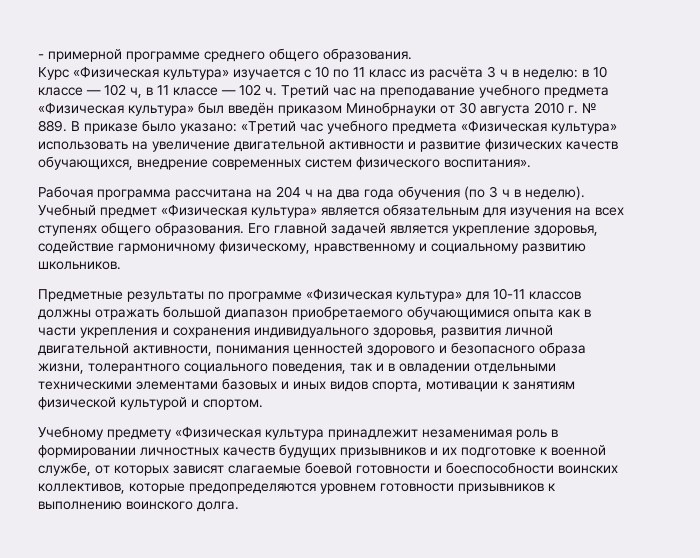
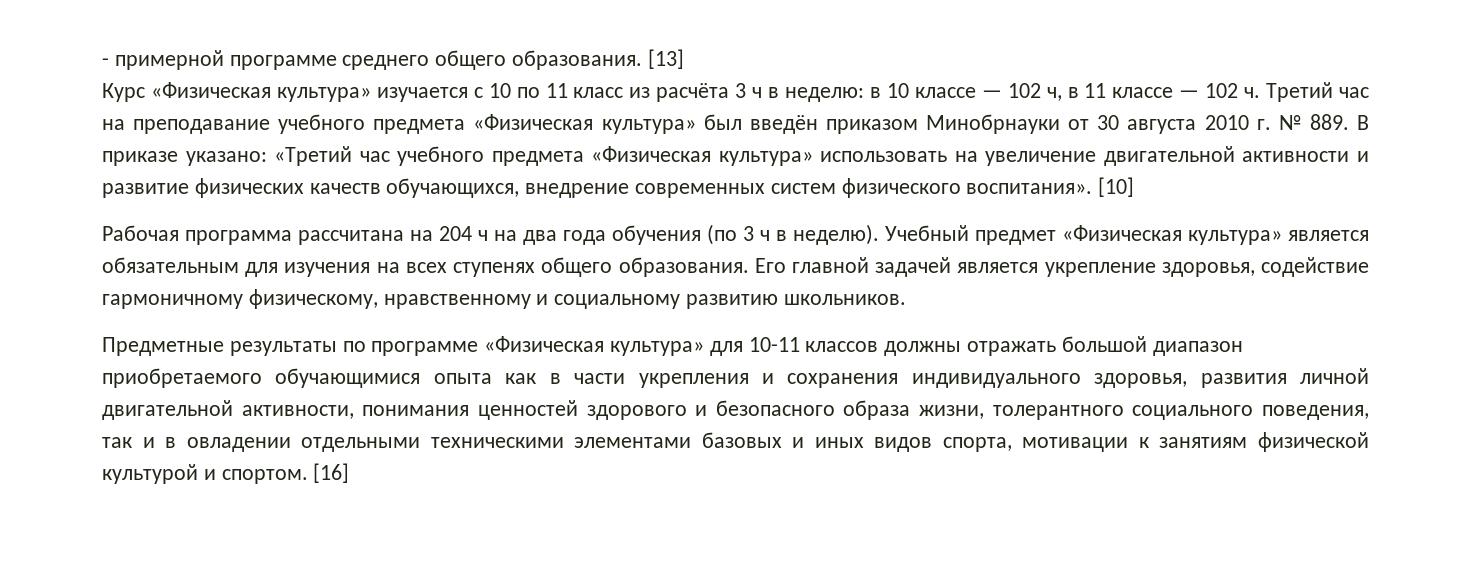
+ [13]
- в 10 классе — 102 ч, в 11 классе — 102 ч. Третий час на преподавание учебного предмета «Физическая культура» был введён приказом Минобрнауки от 30 августа 2010 г. № 889. В приказе было указано:
+ в 10 классе — 102 ч, в 11 классе — 102 ч. Третий час на преподавание учебного предмета «Физическая культура» был введён приказом Минобрнауки от 30 августа 2010 г. № 889. В приказе указано:
+ [10]
- Предметные результаты по программе «Физическая культура» для 10-11 классов должны отражать большой диапазон приобретаемого обучающимися опыта как в части укрепления и сохранения индивидуального здоровья, развития личной двигательной активности, понимания ценностей здорового и безопасного образа жизни, толерантного социального поведения, так и в овладении отдельными техническими элементами базовых и иных видов спорта, мотивации к занятиям физической культурой и спортом.
- Учебному предмету «Физическая культура принадлежит незаменимая роль в формировании личностных качеств будущих призывников и их подготовке к военной службе, от которых зависят слагаемые боевой готовности и боеспособности воинских коллективов, которые предопределяются уровнем готовности призывников к выполнению воинского долга.
+ Предметные результаты по программе «Физическая культура» для 10-11 классов должны отражать большой диапазон приобретаемого обучающимися опыта как в части укрепления и сохранения индивидуального здоровья, развития личной двигательной активности, понимания ценностей здорового и безопасного образа жизни, толерантного социального поведения, так и в овладении отдельными техническими элементами базовых и иных видов спорта, мотивации к занятиям физической культурой и спортом. [16]

